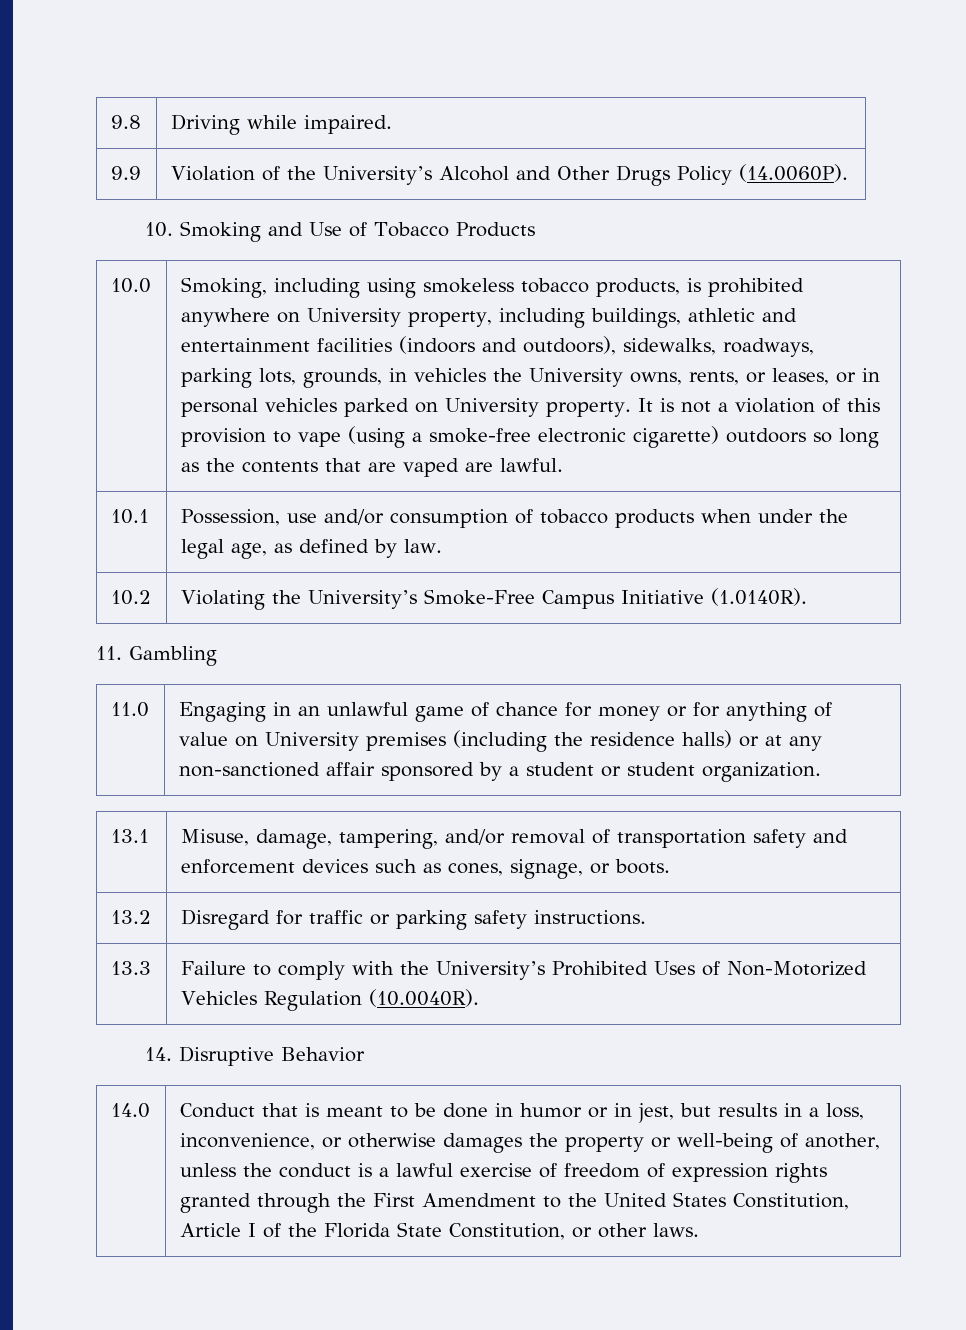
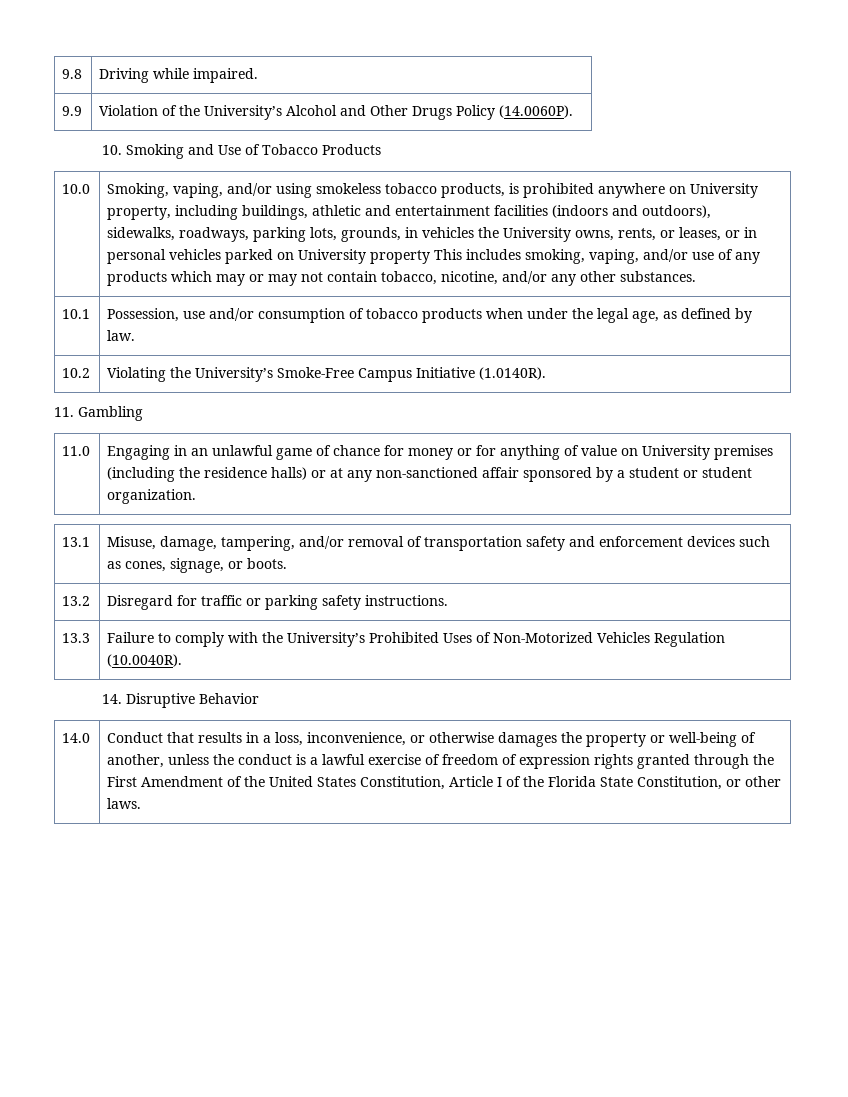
- Smoking, including using smokeless tobacco products, is prohibited anywhere on University property, including buildings, athletic and entertainment facilities (indoors and outdoors), sidewalks, roadways, parking lots, grounds, in vehicles the University owns, rents, or leases, or in personal vehicles parked on University property. It is not a violation of this provision to vape (using a smoke-free electronic cigarette) outdoors so long as the contents that are vaped are lawful.
+ Smoking, vaping, and/or using smokeless tobacco products, is prohibited anywhere on University property, including buildings, athletic and entertainment facilities (indoors and outdoors), sidewalks, roadways, parking lots, grounds, in vehicles the University owns, rents, or leases, or in personal vehicles parked on University property This includes smoking, vaping, and/or use of any products which may or may not contain tobacco, nicotine, and/or any other substances.
- Conduct that is meant to be done in humor or in jest, but results in a loss, inconvenience, or otherwise damages the property or well-being of another, unless the conduct is a lawful exercise of freedom of expression rights granted through the First Amendment to the United States Constitution, Article I of the Florida State Constitution, or other laws.
+ Conduct that results in a loss, inconvenience, or otherwise damages the property or well-being of another, unless the conduct is a lawful exercise of freedom of expression rights granted through the First Amendment of the United States Constitution, Article I of the Florida State Constitution, or other laws.

